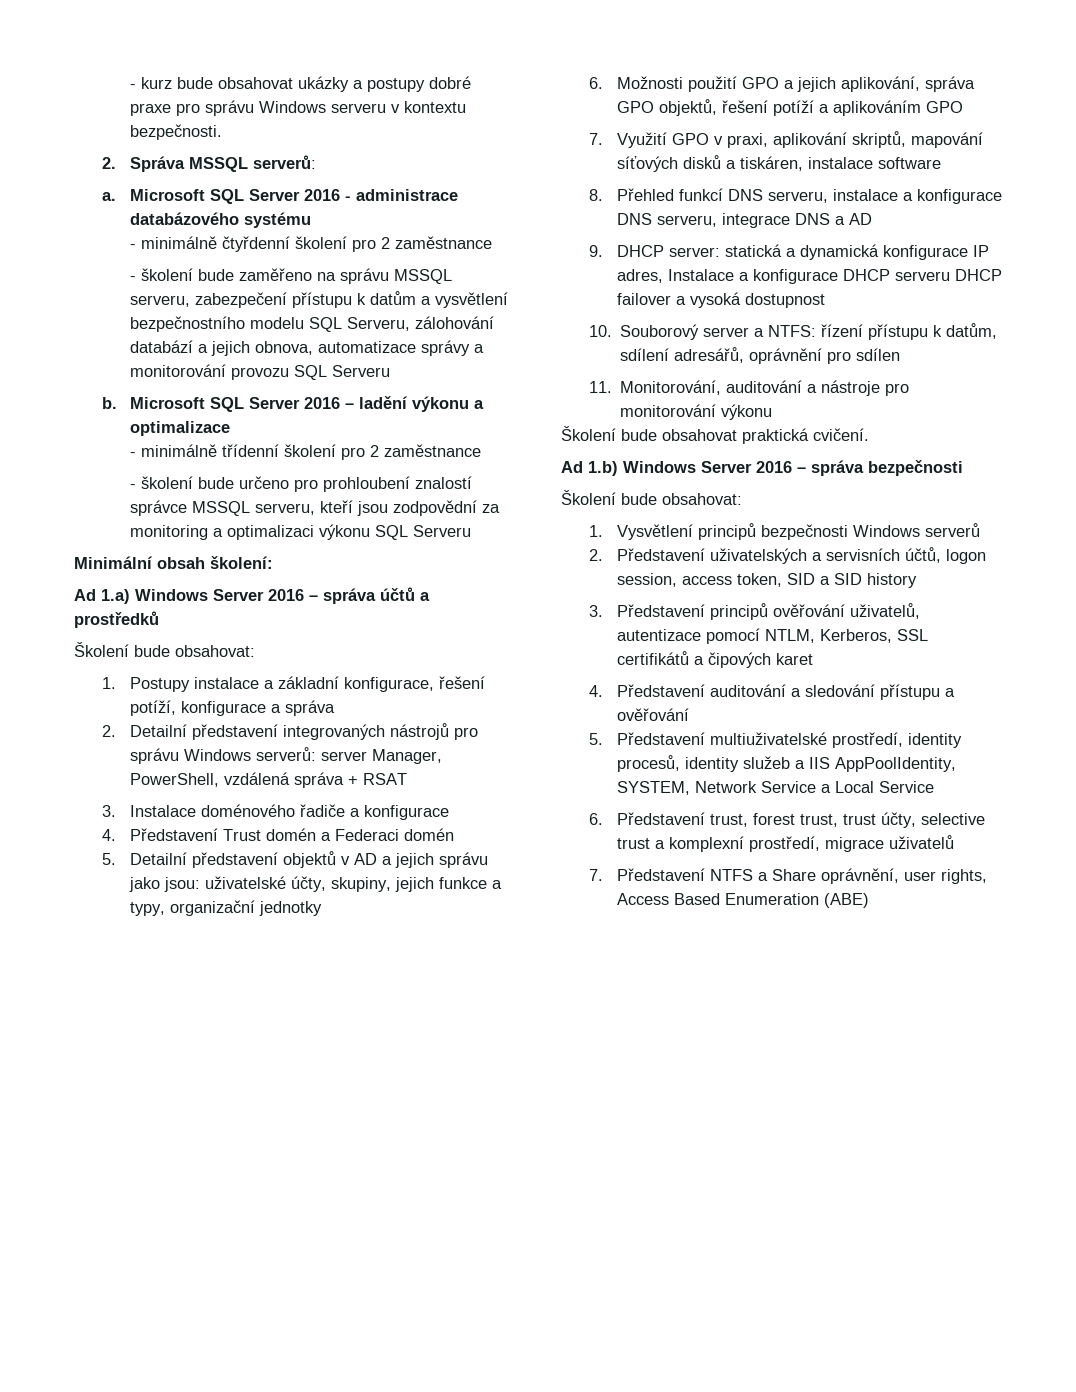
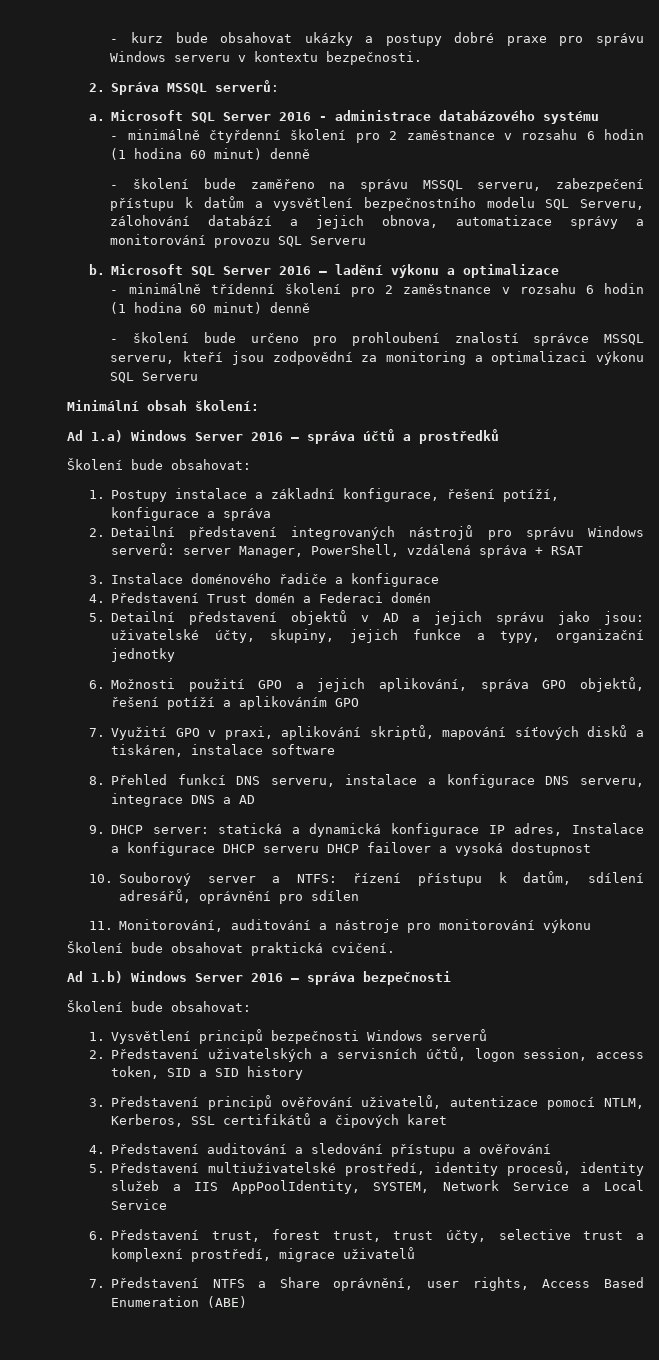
- - minimálně čtyřdenní školení pro 2 zaměstnance
+ - minimálně čtyřdenní školení pro 2 zaměstnance v rozsahu 6 hodin (1 hodina 60 minut) denně
- - minimálně třídenní školení pro 2 zaměstnance
+ - minimálně třídenní školení pro 2 zaměstnance v rozsahu 6 hodin (1 hodina 60 minut) denně

